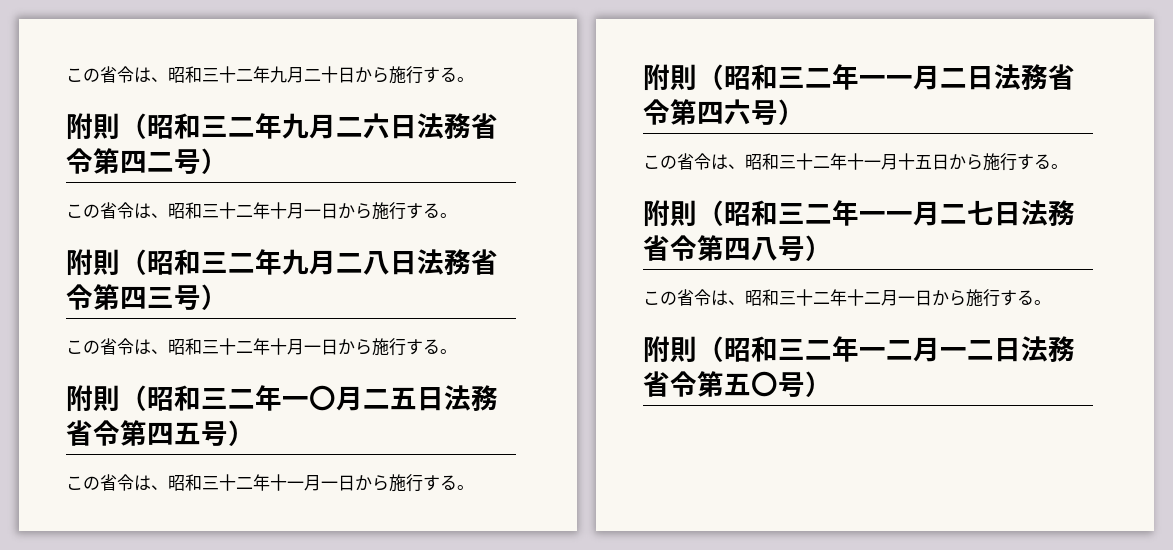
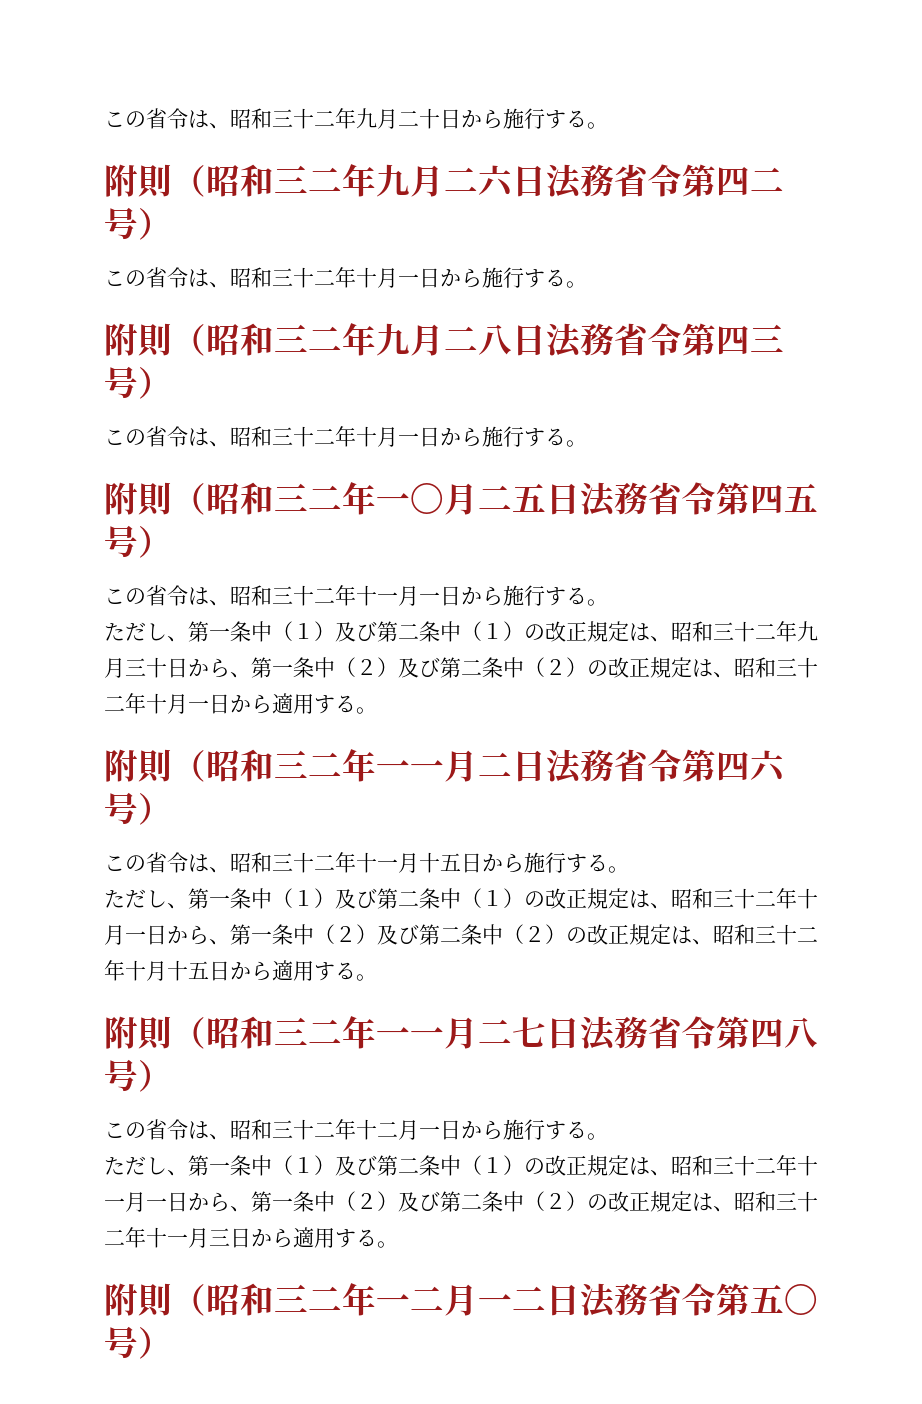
+ ただし、第一条中（１）及び第二条中（１）の改正規定は、昭和三十二年九月三十日から、第一条中（２）及び第二条中（２）の改正規定は、昭和三十二年十月一日から適用する。
+ ただし、第一条中（１）及び第二条中（１）の改正規定は、昭和三十二年十月一日から、第一条中（２）及び第二条中（２）の改正規定は、昭和三十二年十月十五日から適用する。
+ ただし、第一条中（１）及び第二条中（１）の改正規定は、昭和三十二年十一月一日から、第一条中（２）及び第二条中（２）の改正規定は、昭和三十二年十一月三日から適用する。

